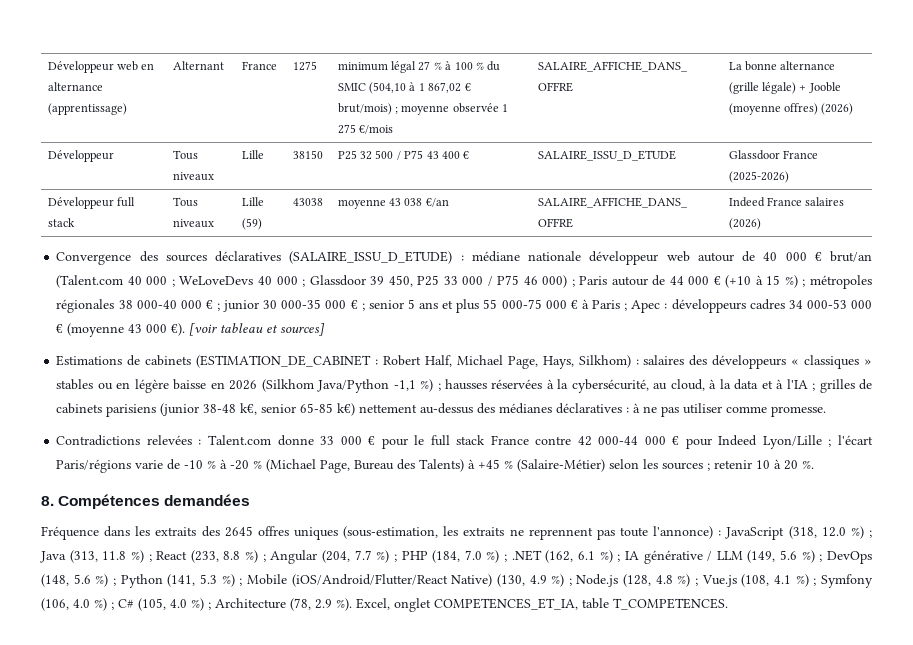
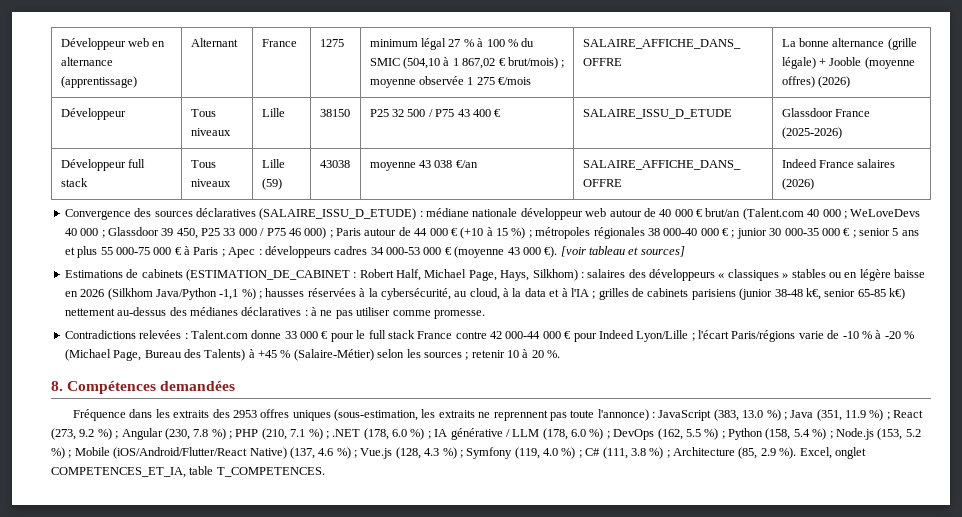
- Fréquence dans les extraits des 2645 offres uniques (sous-estimation, les extraits ne reprennent pas toute l'annonce) :
+ Fréquence dans les extraits des 2953 offres uniques (sous-estimation, les extraits ne reprennent pas toute l'annonce) :
- JavaScript (318, 12.0 %) ;
+ JavaScript (383, 13.0 %) ;
- Java (313, 11.8 %) ;
+ Java (351, 11.9 %) ;
- React (233, 8.8 %) ;
+ React (273, 9.2 %) ;
- Angular (204, 7.7 %) ;
+ Angular (230, 7.8 %) ;
- PHP (184, 7.0 %) ;
+ PHP (210, 7.1 %) ;
- .NET (162, 6.1 %) ;
+ .NET (178, 6.0 %) ;
- IA générative / LLM (149, 5.6 %) ;
+ IA générative / LLM (178, 6.0 %) ;
- DevOps (148, 5.6 %) ;
+ DevOps (162, 5.5 %) ;
- Python (141, 5.3 %) ;
+ Python (158, 5.4 %) ; Node.js (153, 5.2 %) ;
- Mobile (iOS/Android/Flutter/React Native) (130, 4.9 %) ; Node.js (128, 4.8 %) ;
+ Mobile (iOS/Android/Flutter/React Native) (137, 4.6 %) ;
- Vue.js (108, 4.1 %) ;
+ Vue.js (128, 4.3 %) ;
- Symfony (106, 4.0 %) ;
+ Symfony (119, 4.0 %) ;
- C# (105, 4.0 %) ;
+ C# (111, 3.8 %) ;
- Architecture (78, 2.9 %).
+ Architecture (85, 2.9 %).

